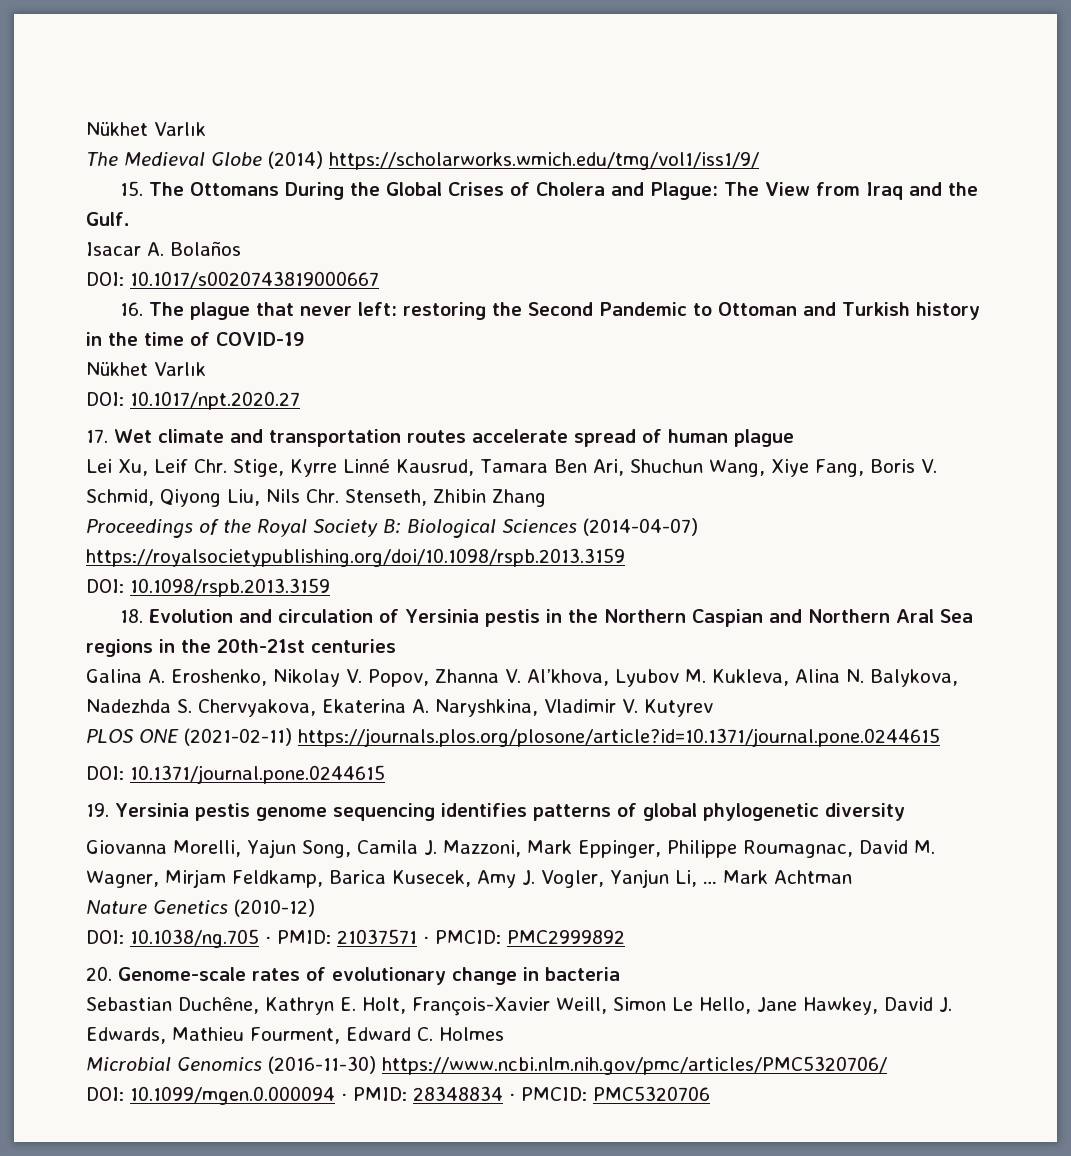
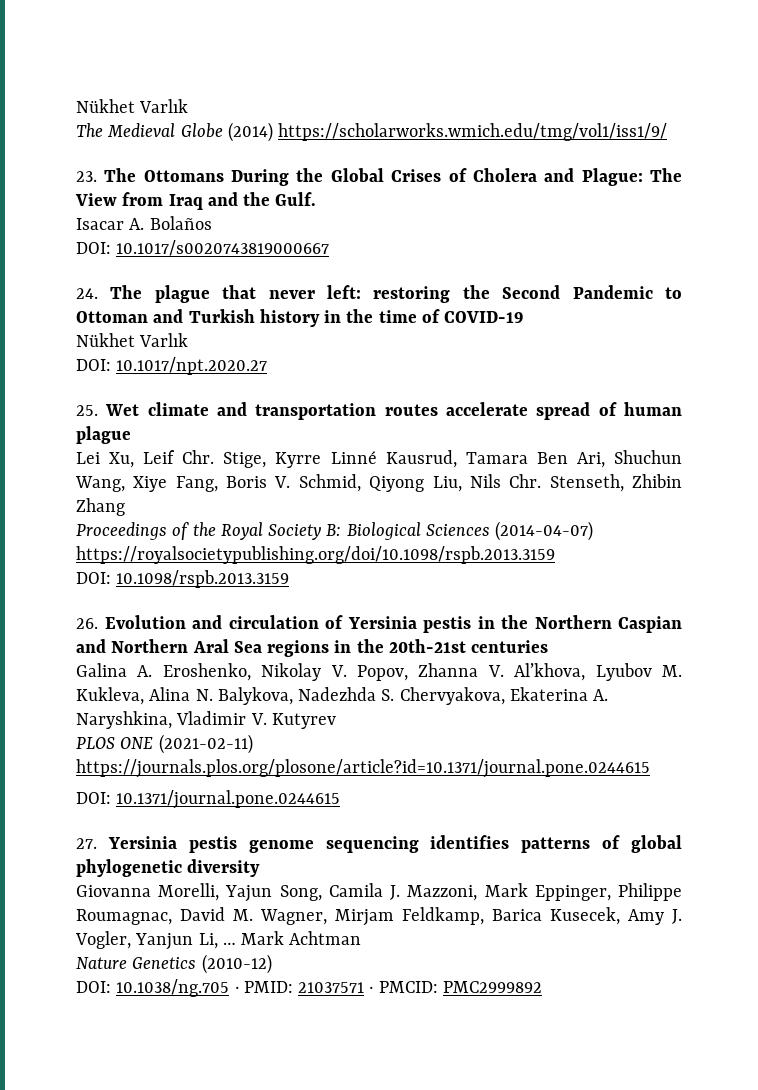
- 15. The Ottomans During the Global Crises of Cholera and Plague: The View from Iraq and the Gulf.
+ 23. The Ottomans During the Global Crises of Cholera and Plague: The View from Iraq and the Gulf.
- 16. The plague that never left: restoring the Second Pandemic to Ottoman and Turkish history in the time of COVID-19
+ 24. The plague that never left: restoring the Second Pandemic to Ottoman and Turkish history in the time of COVID-19
- 17. Wet climate and transportation routes accelerate spread of human plague
+ 25. Wet climate and transportation routes accelerate spread of human plague
- 18. Evolution and circulation of Yersinia pestis in the Northern Caspian and Northern Aral Sea regions in the 20th-21st centuries
+ 26. Evolution and circulation of Yersinia pestis in the Northern Caspian and Northern Aral Sea regions in the 20th-21st centuries
- 19. Yersinia pestis genome sequencing identifies patterns of global phylogenetic diversity
+ 27. Yersinia pestis genome sequencing identifies patterns of global phylogenetic diversity
- 20. Genome-scale rates of evolutionary change in bacteria
- Sebastian Duchêne, Kathryn E. Holt, François-Xavier Weill, Simon Le Hello, Jane Hawkey, David J. Edwards, Mathieu Fourment, Edward C. Holmes
- Microbial Genomics (2016-11-30) https://www.ncbi.nlm.nih.gov/pmc/articles/PMC5320706/
- DOI: 10.1099/mgen.0.000094 · PMID: 28348834 · PMCID: PMC5320706

